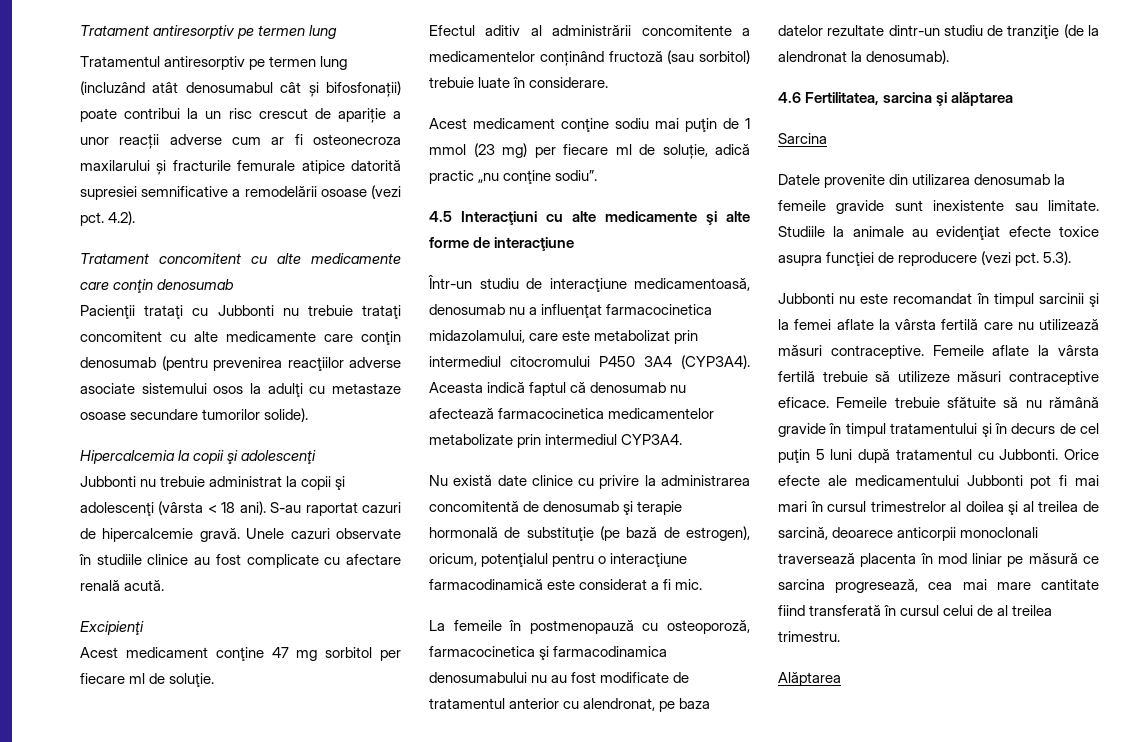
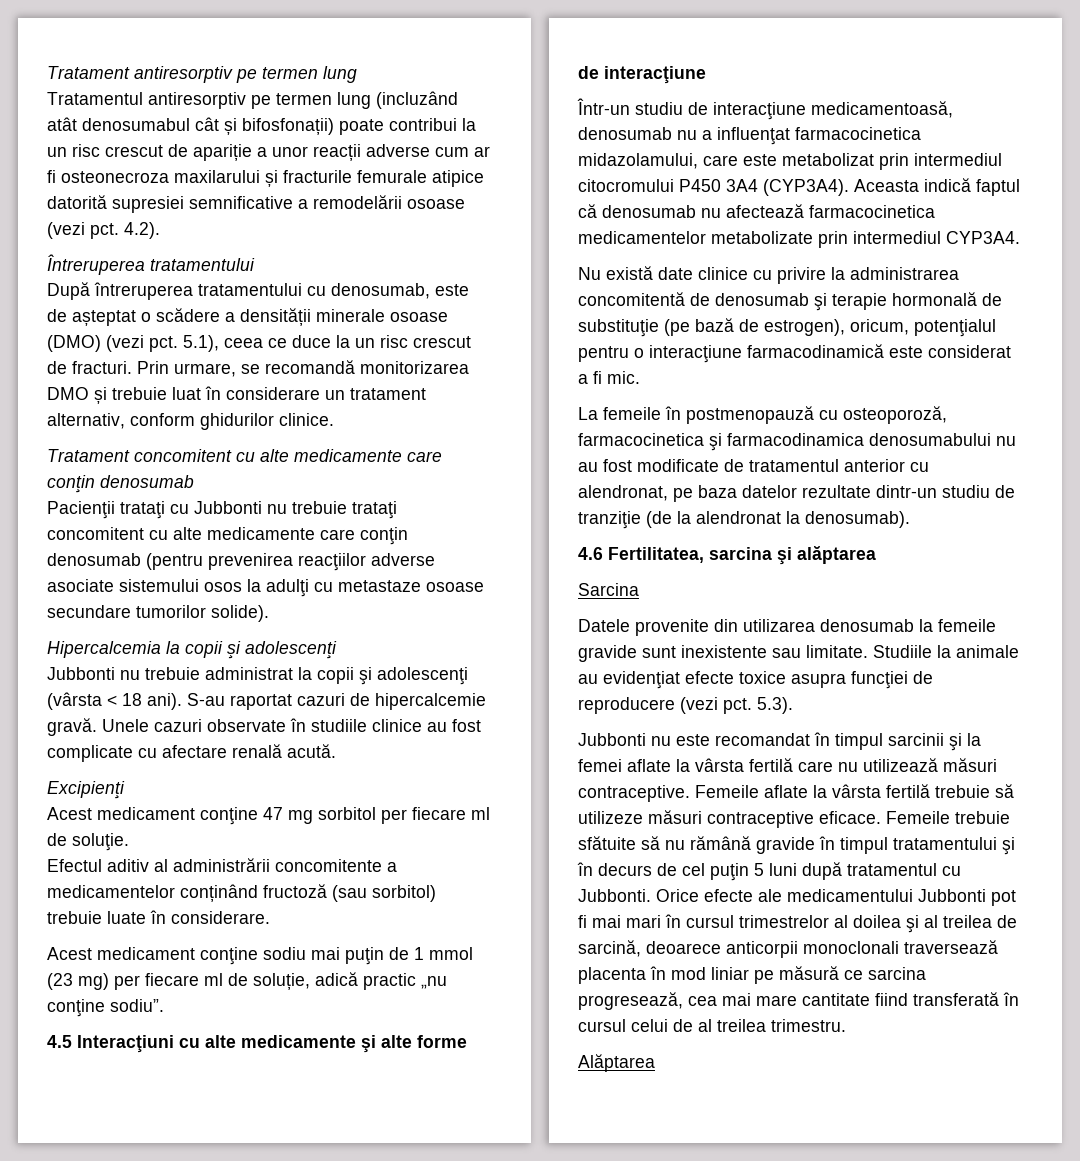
+ Întreruperea tratamentului
+ După întreruperea tratamentului cu denosumab, este de așteptat o scădere a densității minerale osoase (DMO) (vezi pct. 5.1), ceea ce duce la un risc crescut de fracturi. Prin urmare, se recomandă monitorizarea DMO și trebuie luat în considerare un tratament alternativ, conform ghidurilor clinice.

